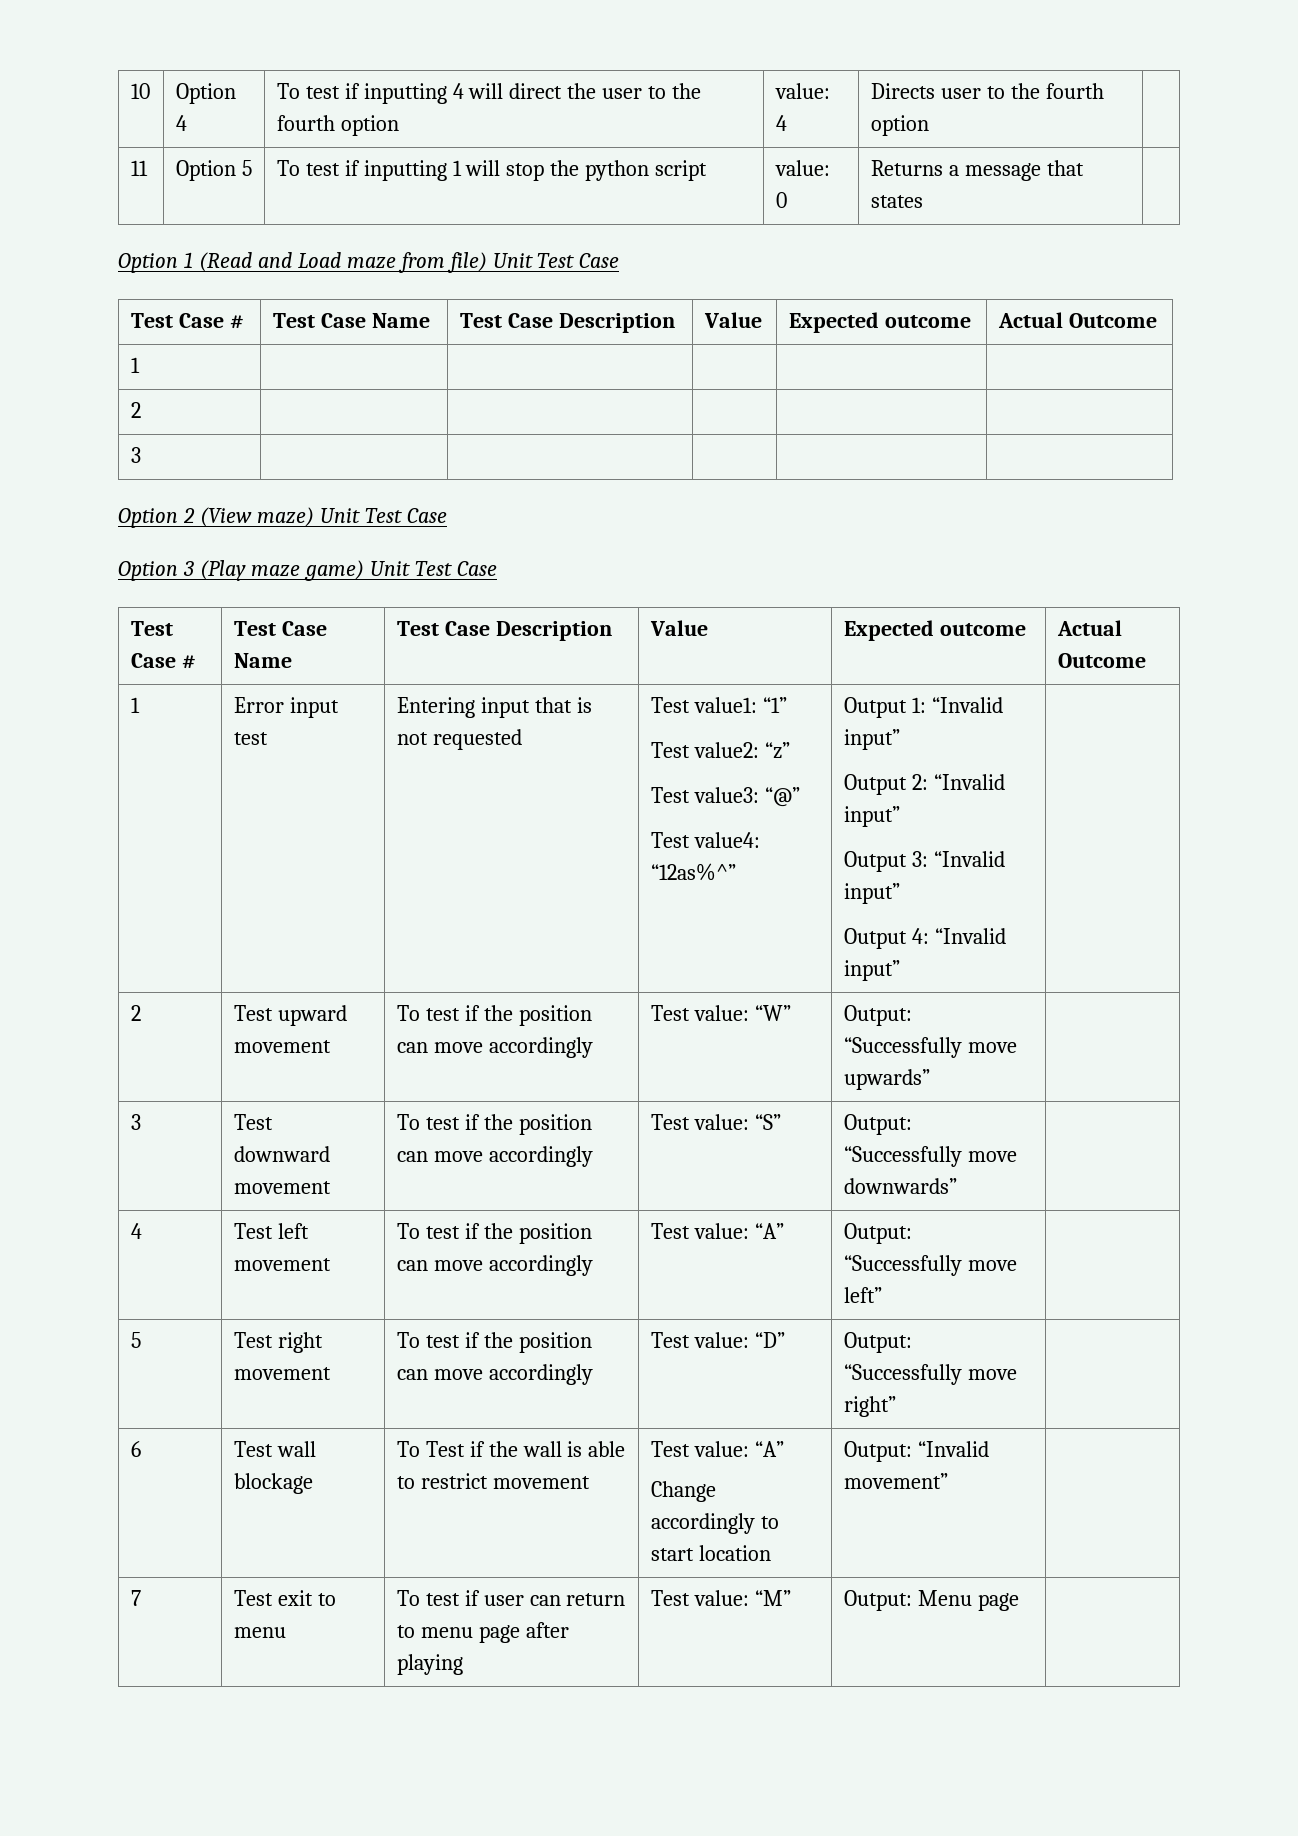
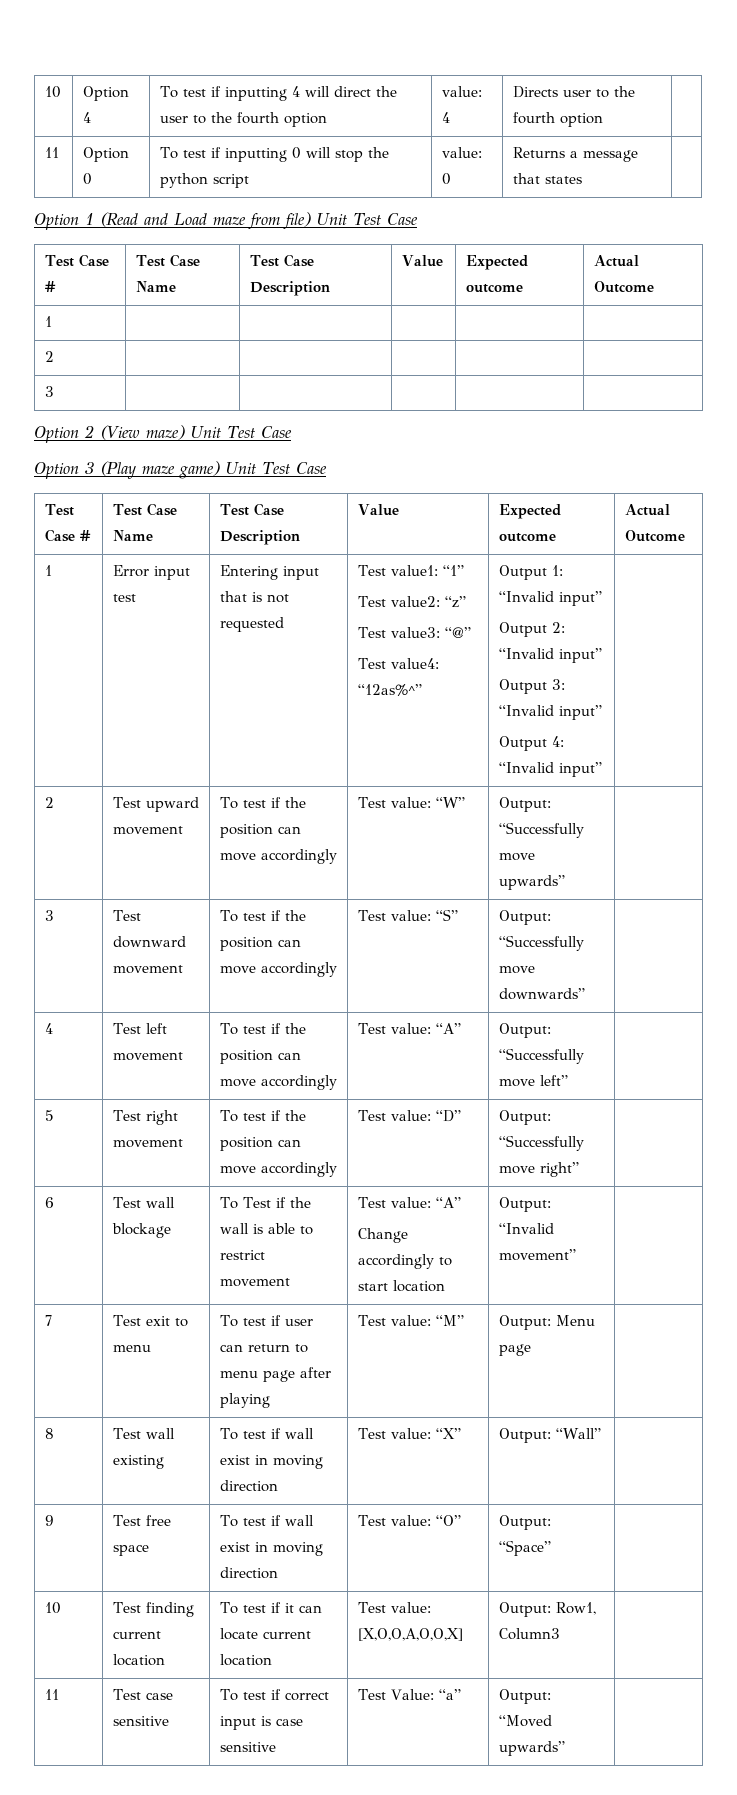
- 11 | Option 5 | To test if inputting 1 will stop the python script | value: 0 | Returns a message that states |
+ 11 | Option 0 | To test if inputting 0 will stop the python script | value: 0 | Returns a message that states |
+ 8 | Test wall existing | To test if wall exist in moving direction | Test value: “X” | Output: “Wall” |
+ 9 | Test free space | To test if wall exist in moving direction | Test value: “O” | Output: “Space” |
+ 10 | Test finding current location | To test if it can locate current location | Test value: [X,O,O,A,O,O,X] | Output: Row1, Column3 |
+ 11 | Test case sensitive | To test if correct input is case sensitive | Test Value: “a” | Output: “Moved upwards” |

